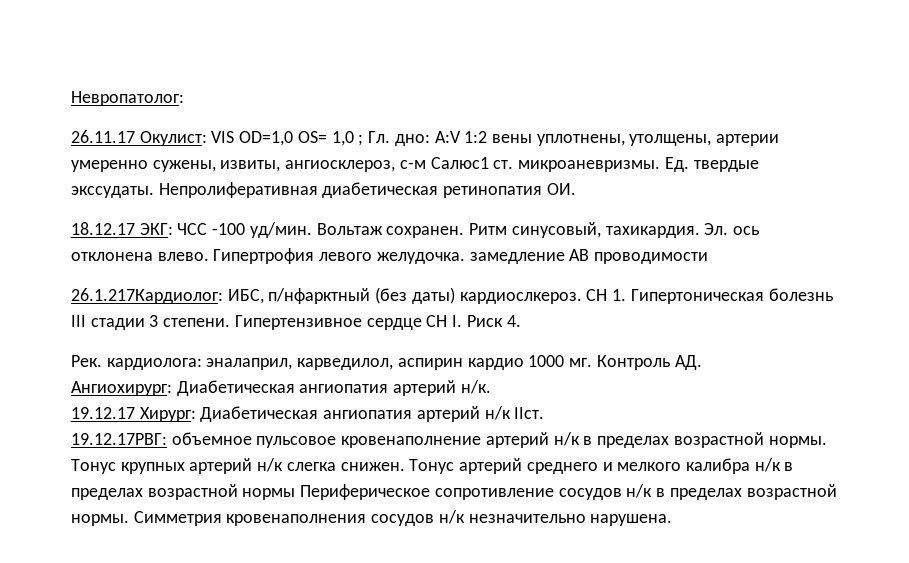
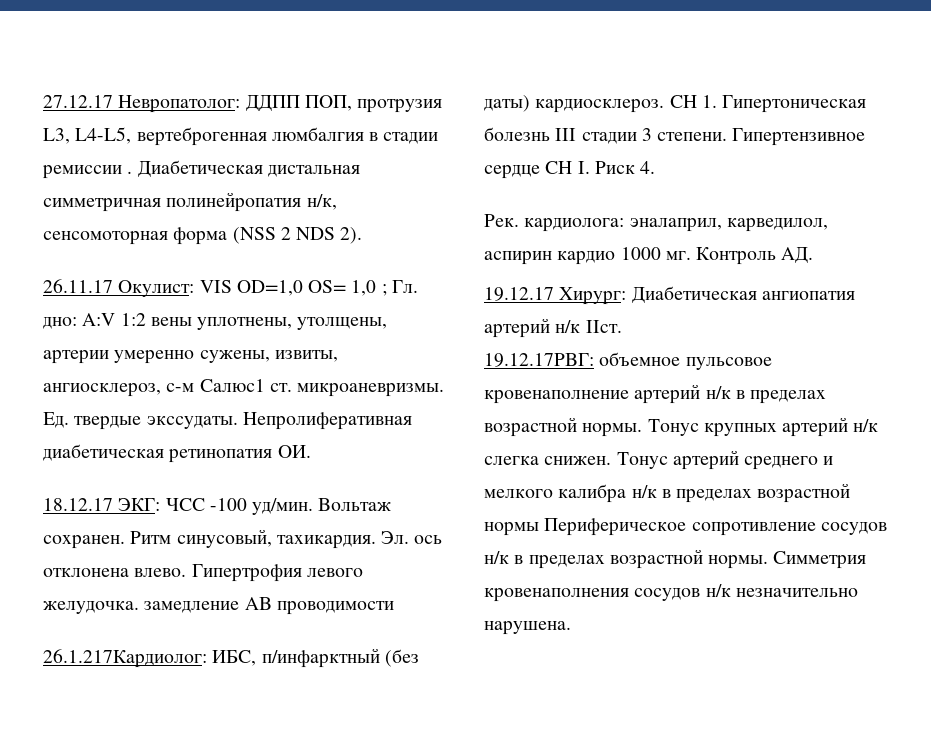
- Невропатолог:
+ 27.12.17 Невропатолог: ДДПП ПОП, протрузия L3, L4-L5, вертеброгенная люмбалгия в стадии ремиссии . Диабетическая дистальная симметричная полинейропатия н/к, сенсомоторная форма (NSS 2 NDS 2).
- 26.1.217Кардиолог: ИБС, п/нфарктный (без даты) кардиослкероз.
+ 26.1.217Кардиолог: ИБС, п/инфарктный (без даты) кардиосклероз.
- Ангиохирург: Диабетическая ангиопатия артерий н/к.

